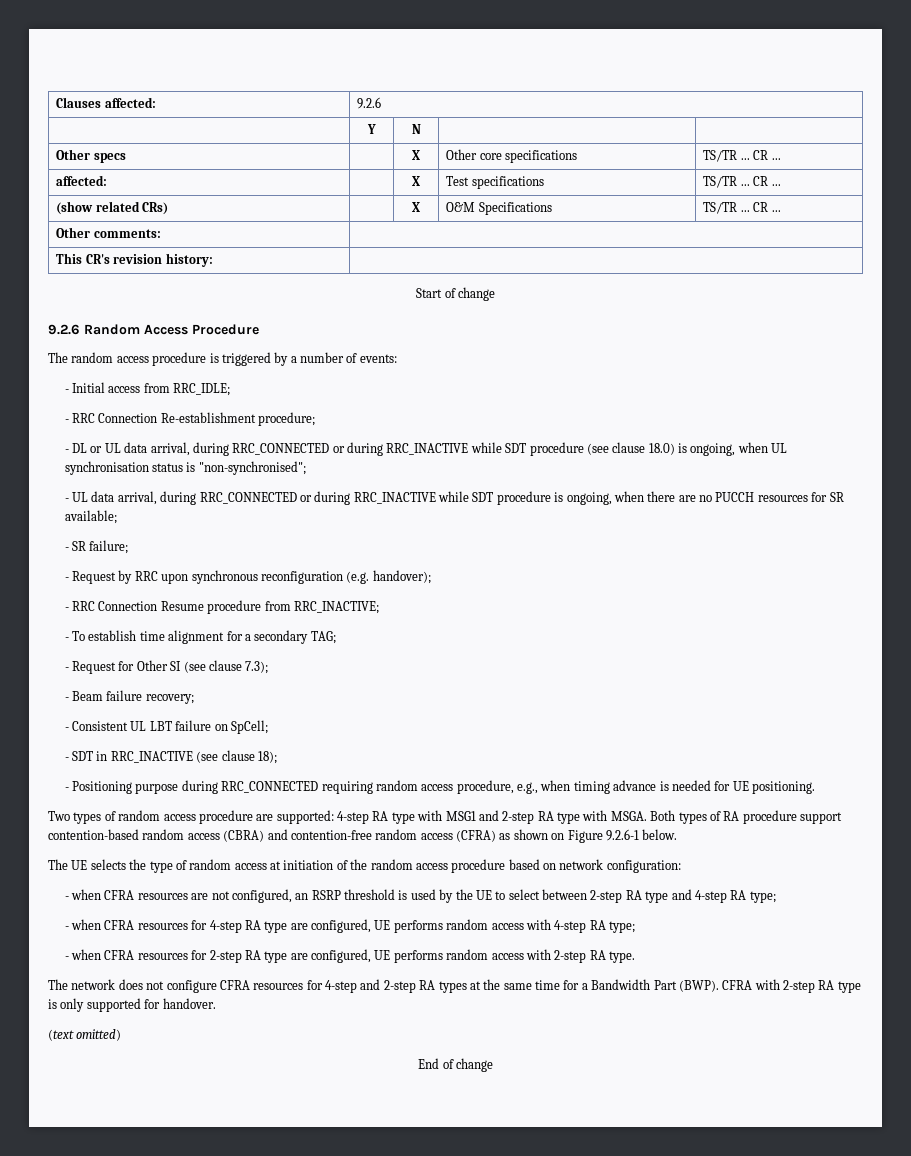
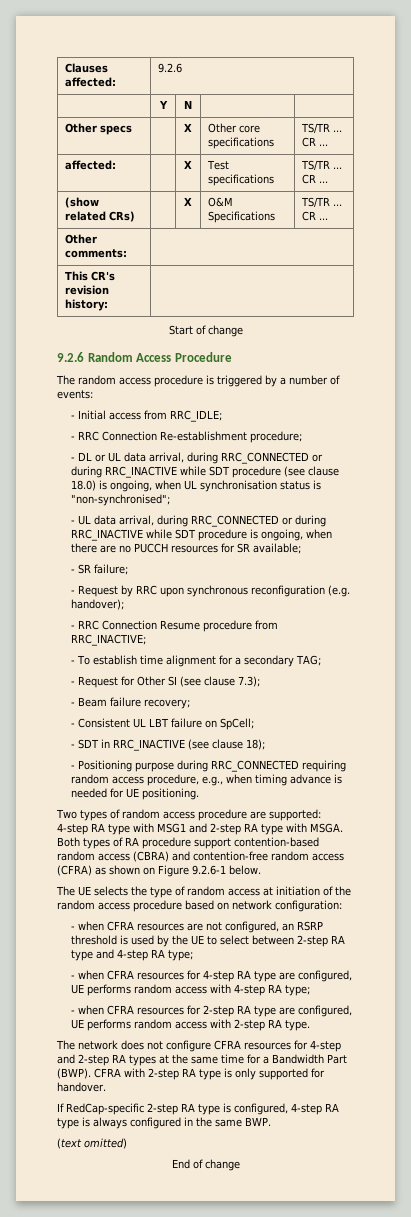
+ If RedCap-specific 2-step RA type is configured, 4-step RA type is always configured in the same BWP.

